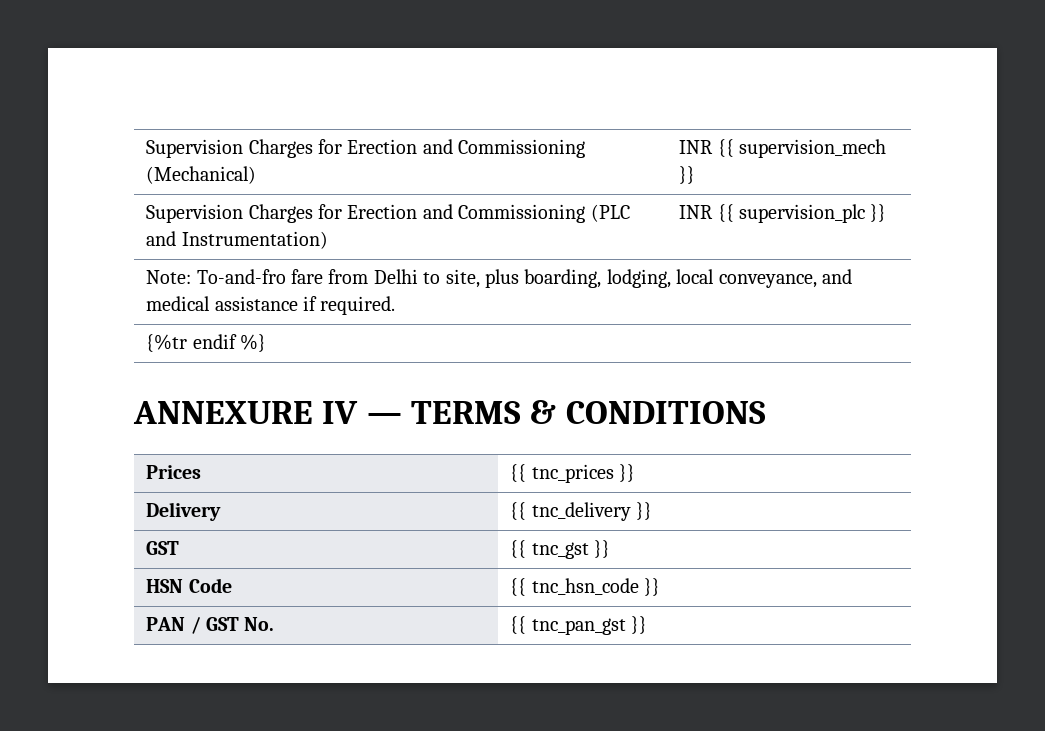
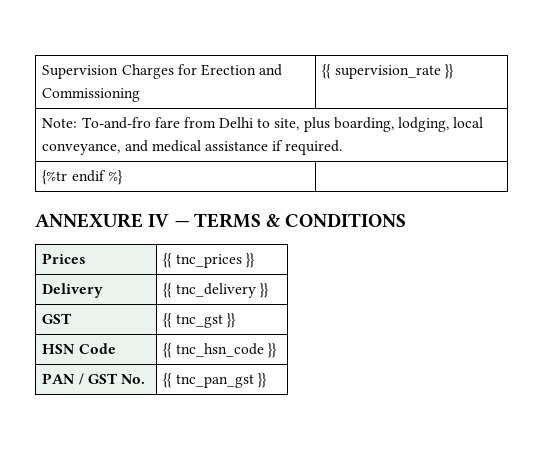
- Supervision Charges for Erection and Commissioning (Mechanical) | INR {{ supervision_mech }}
- Supervision Charges for Erection and Commissioning (PLC and Instrumentation) | INR {{ supervision_plc }}
+ Supervision Charges for Erection and Commissioning | {{ supervision_rate }}

